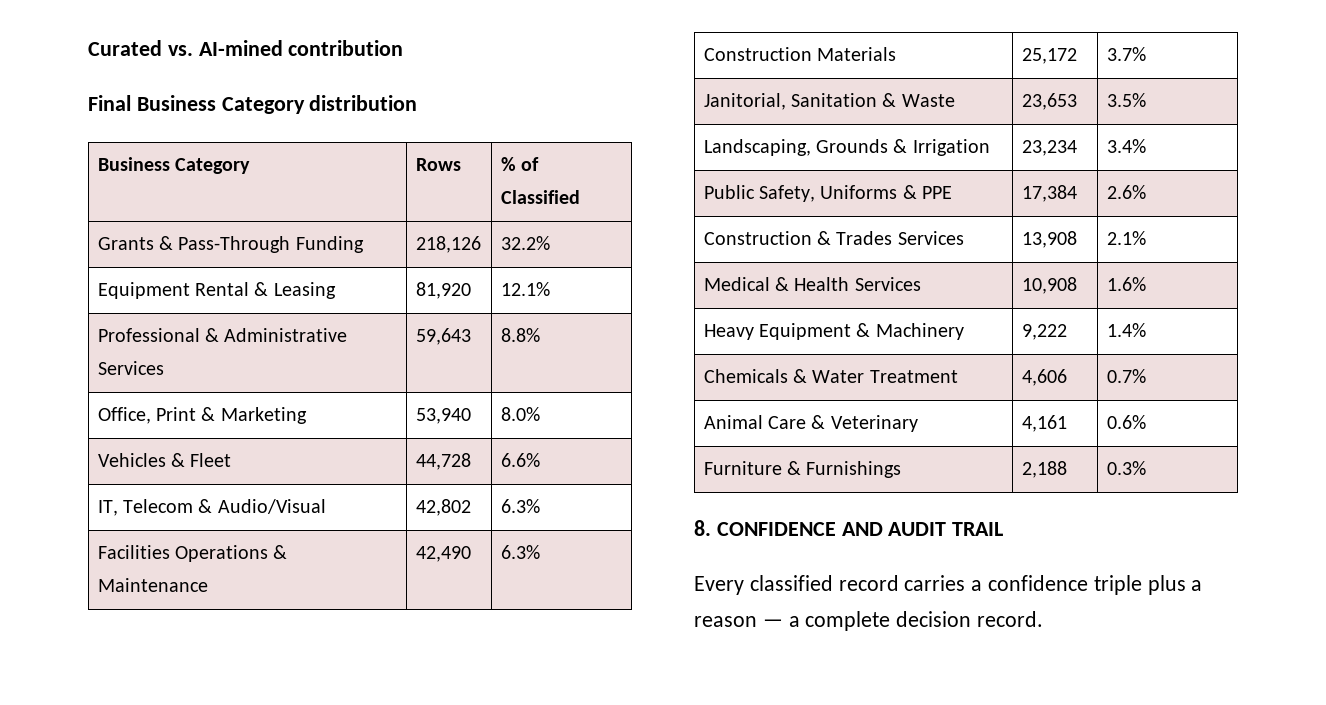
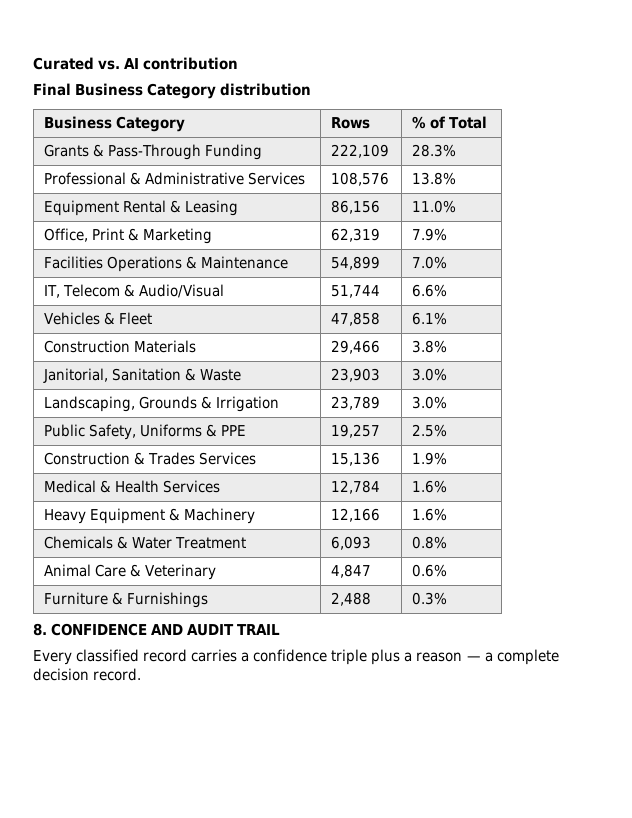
- Curated vs. AI-mined contribution
+ Curated vs. AI contribution
- Business Category | Rows | % of Classified
+ Business Category | Rows | % of Total
- Grants & Pass-Through Funding | 218,126 | 32.2%
- Equipment Rental & Leasing | 81,920 | 12.1%
- Professional & Administrative Services | 59,643 | 8.8%
- Office, Print & Marketing | 53,940 | 8.0%
- Vehicles & Fleet | 44,728 | 6.6%
- IT, Telecom & Audio/Visual | 42,802 | 6.3%
- Facilities Operations & Maintenance | 42,490 | 6.3%
+ Grants & Pass-Through Funding | 222,109 | 28.3%
+ Professional & Administrative Services | 108,576 | 13.8%
+ Equipment Rental & Leasing | 86,156 | 11.0%
+ Office, Print & Marketing | 62,319 | 7.9%
+ Facilities Operations & Maintenance | 54,899 | 7.0%
+ IT, Telecom & Audio/Visual | 51,744 | 6.6%
+ Vehicles & Fleet | 47,858 | 6.1%
- Construction Materials | 25,172 | 3.7%
+ Construction Materials | 29,466 | 3.8%
- Janitorial, Sanitation & Waste | 23,653 | 3.5%
+ Janitorial, Sanitation & Waste | 23,903 | 3.0%
- Landscaping, Grounds & Irrigation | 23,234 | 3.4%
+ Landscaping, Grounds & Irrigation | 23,789 | 3.0%
- Public Safety, Uniforms & PPE | 17,384 | 2.6%
+ Public Safety, Uniforms & PPE | 19,257 | 2.5%
- Construction & Trades Services | 13,908 | 2.1%
+ Construction & Trades Services | 15,136 | 1.9%
- Medical & Health Services | 10,908 | 1.6%
+ Medical & Health Services | 12,784 | 1.6%
- Heavy Equipment & Machinery | 9,222 | 1.4%
+ Heavy Equipment & Machinery | 12,166 | 1.6%
- Chemicals & Water Treatment | 4,606 | 0.7%
+ Chemicals & Water Treatment | 6,093 | 0.8%
- Animal Care & Veterinary | 4,161 | 0.6%
+ Animal Care & Veterinary | 4,847 | 0.6%
- Furniture & Furnishings | 2,188 | 0.3%
+ Furniture & Furnishings | 2,488 | 0.3%

